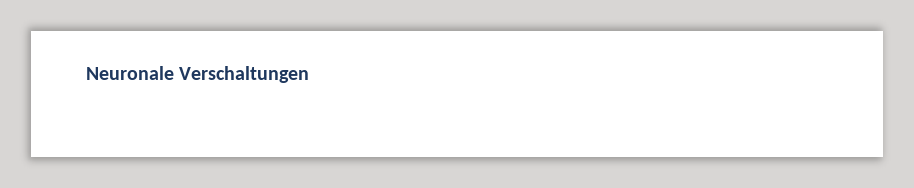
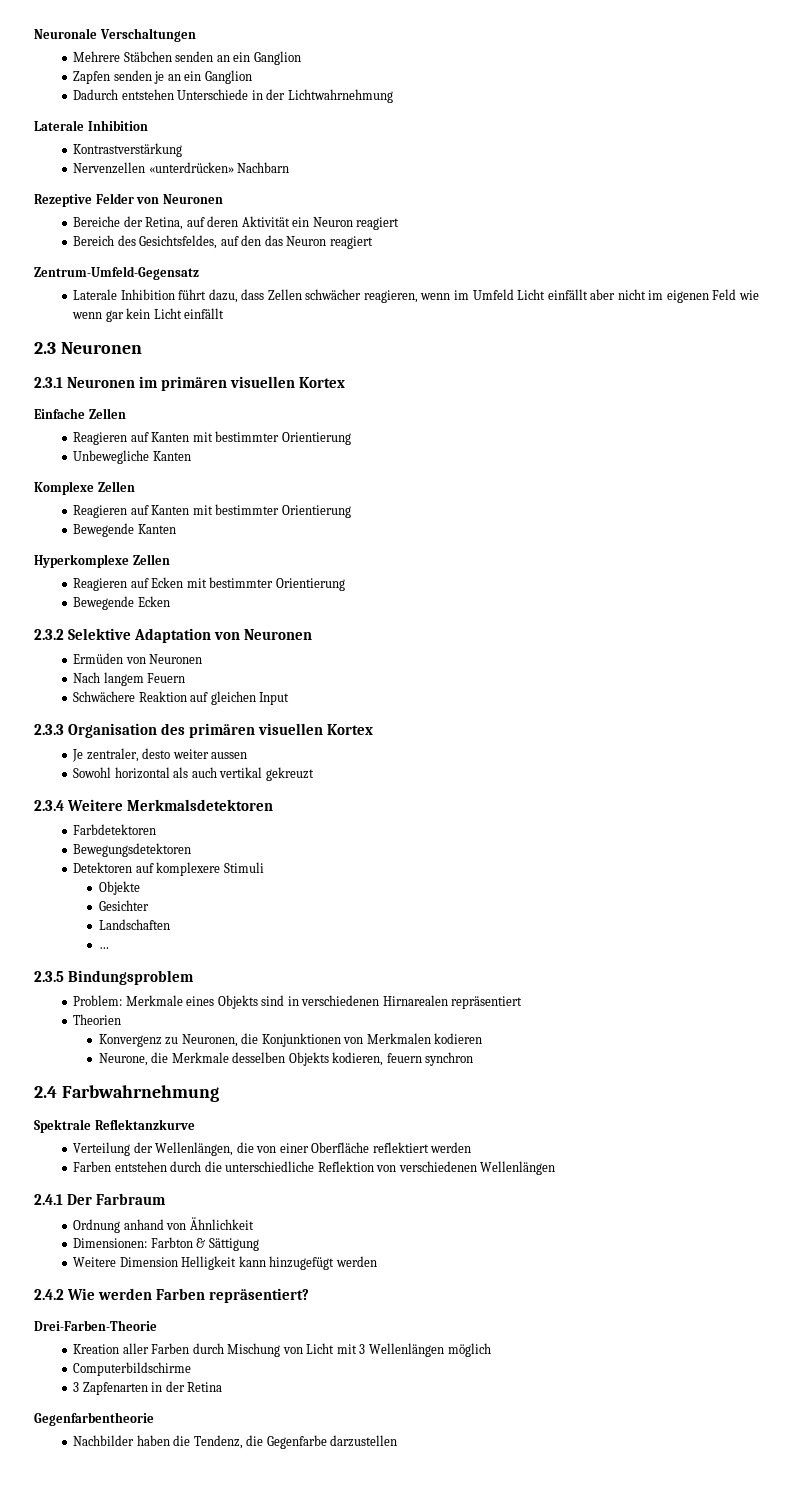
+ Mehrere Stäbchen senden an ein Ganglion
+ Zapfen senden je an ein Ganglion
+ Dadurch entstehen Unterschiede in der Lichtwahrnehmung
+ Laterale Inhibition
+ Kontrastverstärkung
+ Nervenzellen «unterdrücken» Nachbarn
+ Rezeptive Felder von Neuronen
+ Bereiche der Retina, auf deren Aktivität ein Neuron reagiert
+ Bereich des Gesichtsfeldes, auf den das Neuron reagiert
+ Zentrum-Umfeld-Gegensatz
+ Laterale Inhibition führt dazu, dass Zellen schwächer reagieren, wenn im Umfeld Licht einfällt aber nicht im eigenen Feld wie wenn gar kein Licht einfällt
+ 2.3 Neuronen
+ 2.3.1 Neuronen im primären visuellen Kortex
+ Einfache Zellen
+ Reagieren auf Kanten mit bestimmter Orientierung
+ Unbewegliche Kanten
+ Komplexe Zellen
+ Reagieren auf Kanten mit bestimmter Orientierung
+ Bewegende Kanten
+ Hyperkomplexe Zellen
+ Reagieren auf Ecken mit bestimmter Orientierung
+ Bewegende Ecken
+ 2.3.2 Selektive Adaptation von Neuronen
+ Ermüden von Neuronen
+ Nach langem Feuern
+ Schwächere Reaktion auf gleichen Input
+ 2.3.3 Organisation des primären visuellen Kortex
+ Je zentraler, desto weiter aussen
+ Sowohl horizontal als auch vertikal gekreuzt
+ 2.3.4 Weitere Merkmalsdetektoren
+ Farbdetektoren
+ Bewegungsdetektoren
+ Detektoren auf komplexere Stimuli
+ Objekte
+ Gesichter
+ Landschaften
+ …
+ 2.3.5 Bindungsproblem
+ Problem: Merkmale eines Objekts sind in verschiedenen Hirnarealen repräsentiert
+ Theorien
+ Konvergenz zu Neuronen, die Konjunktionen von Merkmalen kodieren
+ Neurone, die Merkmale desselben Objekts kodieren, feuern synchron
+ 2.4 Farbwahrnehmung
+ Spektrale Reflektanzkurve
+ Verteilung der Wellenlängen, die von einer Oberfläche reflektiert werden
+ Farben entstehen durch die unterschiedliche Reflektion von verschiedenen Wellenlängen
+ 2.4.1 Der Farbraum
+ Ordnung anhand von Ähnlichkeit
+ Dimensionen: Farbton & Sättigung
+ Weitere Dimension Helligkeit kann hinzugefügt werden
+ 2.4.2 Wie werden Farben repräsentiert?
+ Drei-Farben-Theorie
+ Kreation aller Farben durch Mischung von Licht mit 3 Wellenlängen möglich
+ Computerbildschirme
+ 3 Zapfenarten in der Retina
+ Gegenfarbentheorie
+ Nachbilder haben die Tendenz, die Gegenfarbe darzustellen

